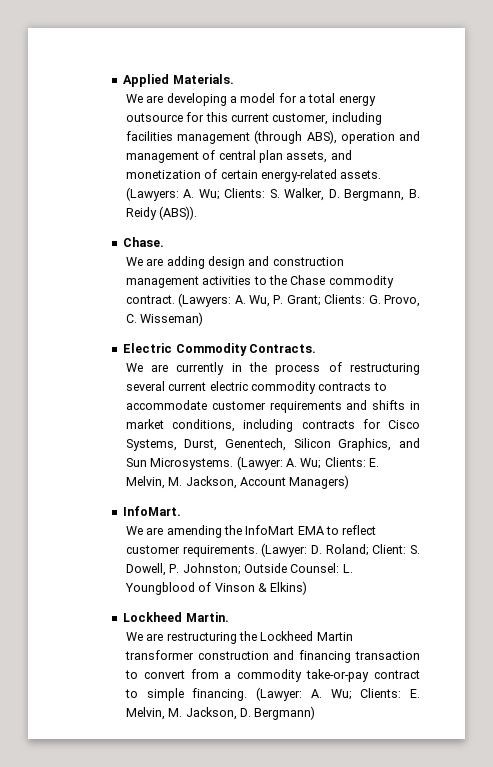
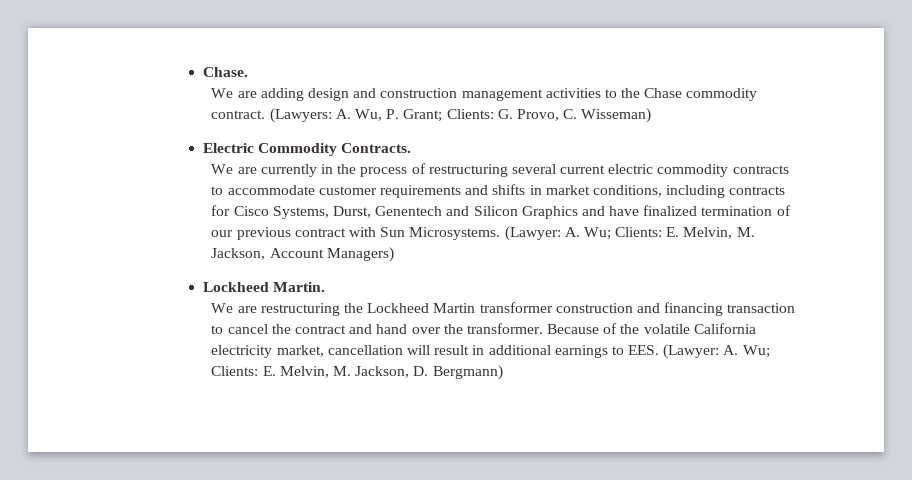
- Applied Materials.
- We are developing a model for a total energy outsource for this current customer, including facilities management (through ABS), operation and management of central plan assets, and monetization of certain energy-related assets. (Lawyers: A. Wu; Clients: S. Walker, D. Bergmann, B. Reidy (ABS)).
- We are currently in the process of restructuring several current electric commodity contracts to accommodate customer requirements and shifts in market conditions, including contracts for Cisco Systems, Durst, Genentech, Silicon Graphics, and Sun Microsystems.
+ We are currently in the process of restructuring several current electric commodity contracts to accommodate customer requirements and shifts in market conditions, including contracts for Cisco Systems, Durst, Genentech and Silicon Graphics and have finalized termination of our previous contract with Sun Microsystems.
- InfoMart.
- We are amending the InfoMart EMA to reflect customer requirements. (Lawyer: D. Roland; Client: S. Dowell, P. Johnston; Outside Counsel: L. Youngblood of Vinson & Elkins)
- We are restructuring the Lockheed Martin transformer construction and financing transaction to convert from a commodity take-or-pay contract to simple financing. (Lawyer: A. Wu; Clients: E. Melvin, M. Jackson, D. Bergmann)
+ We are restructuring the Lockheed Martin transformer construction and financing transaction to cancel the contract and hand over the transformer. Because of the volatile California electricity market, cancellation will result in additional earnings to EES. (Lawyer: A. Wu; Clients: E. Melvin, M. Jackson, D. Bergmann)

